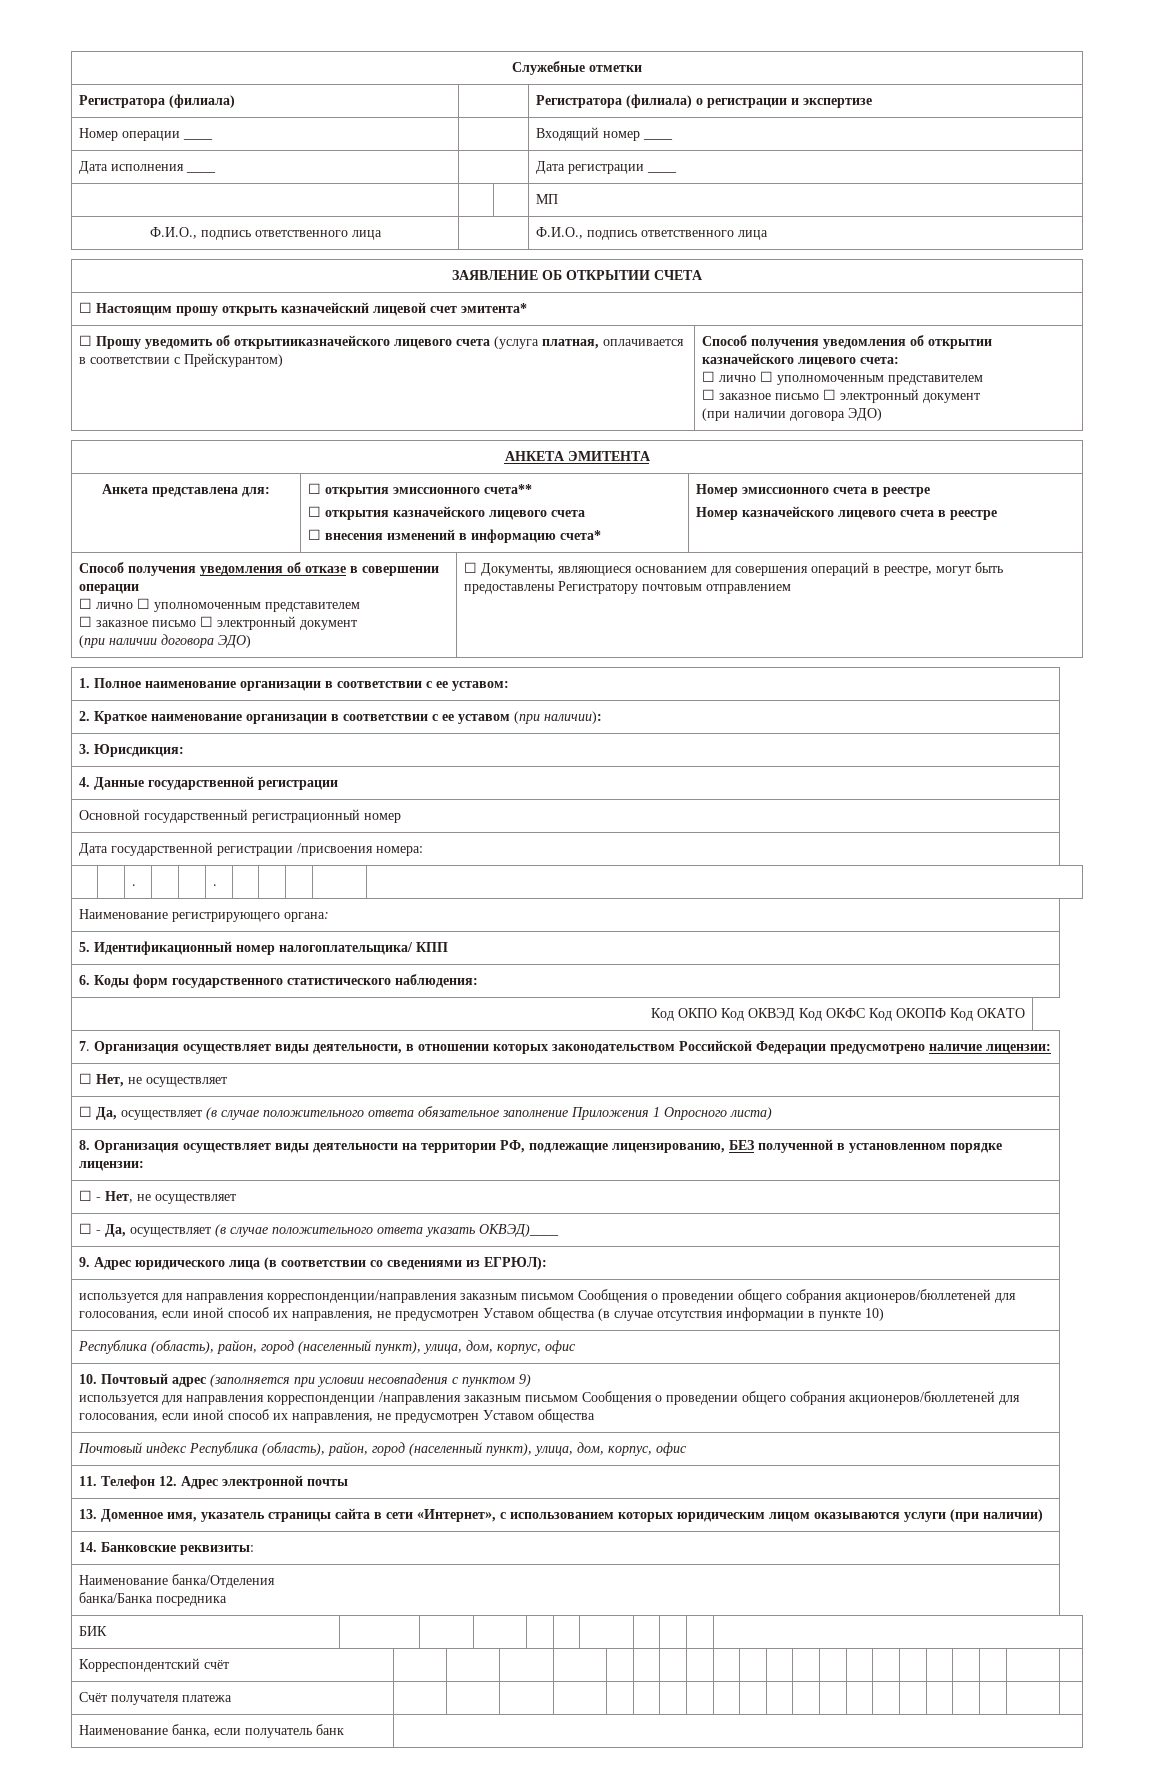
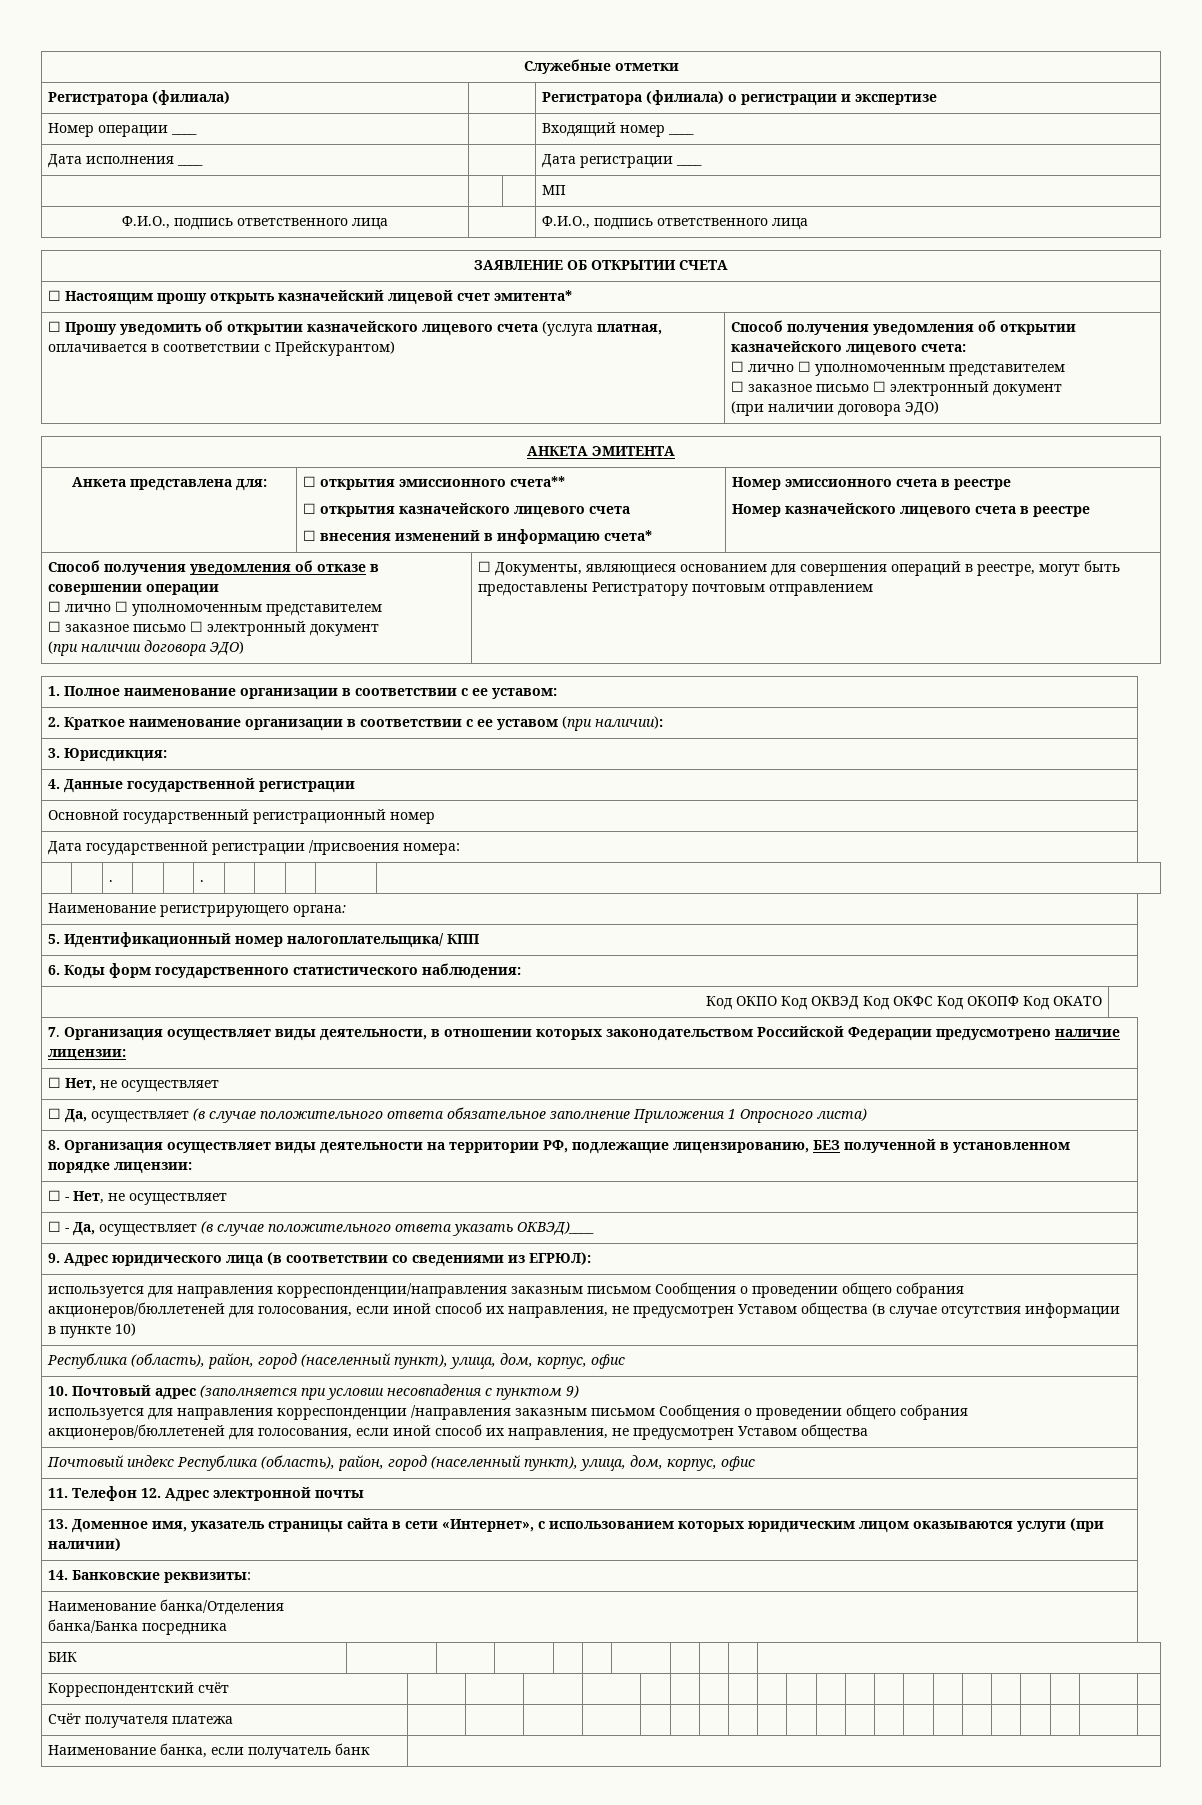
- ☐ Прошу уведомить об открытииказначейского лицевого счета (услуга платная, оплачивается в соответствии с Прейскурантом) | Способ получения уведомления об открытии казначейского лицевого счета:
+ ☐ Прошу уведомить об открытии казначейского лицевого счета (услуга платная, оплачивается в соответствии с Прейскурантом) | Способ получения уведомления об открытии казначейского лицевого счета:

